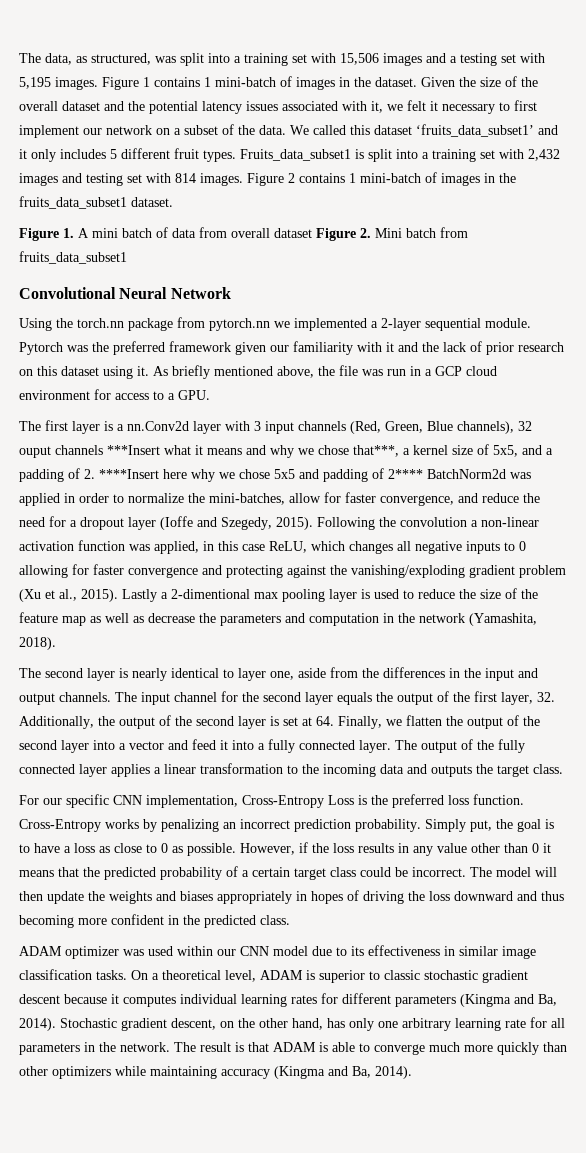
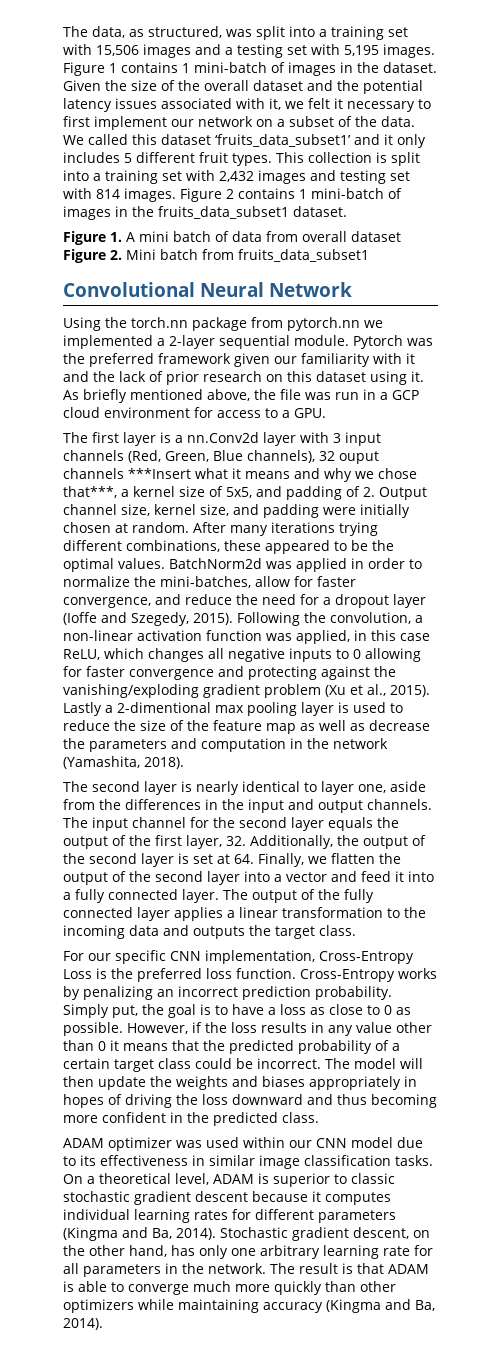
- Fruits_data_subset1 is split into a training set with 2,432 images and testing set with 814 images.
+ This collection is split into a training set with 2,432 images and testing set with 814 images.
- The first layer is a nn.Conv2d layer with 3 input channels (Red, Green, Blue channels), 32 ouput channels ***Insert what it means and why we chose that***, a kernel size of 5x5, and a padding of 2. ****Insert here why we chose 5x5 and padding of 2**** BatchNorm2d was applied in order to normalize the mini-batches, allow for faster convergence, and reduce the need for a dropout layer (Ioffe and Szegedy, 2015).
+ The first layer is a nn.Conv2d layer with 3 input channels (Red, Green, Blue channels), 32 ouput channels ***Insert what it means and why we chose that***, a kernel size of 5x5, and padding of 2. Output channel size, kernel size, and padding were initially chosen at random. After many iterations trying different combinations, these appeared to be the optimal values. BatchNorm2d was applied in order to normalize the mini-batches, allow for faster convergence, and reduce the need for a dropout layer (Ioffe and Szegedy, 2015).
- Following the convolution a non-linear activation function was applied, in this case ReLU, which changes all negative inputs to 0 allowing for faster convergence and protecting against the vanishing/exploding gradient problem (Xu et al., 2015).
+ Following the convolution, a non-linear activation function was applied, in this case ReLU, which changes all negative inputs to 0 allowing for faster convergence and protecting against the vanishing/exploding gradient problem (Xu et al., 2015).

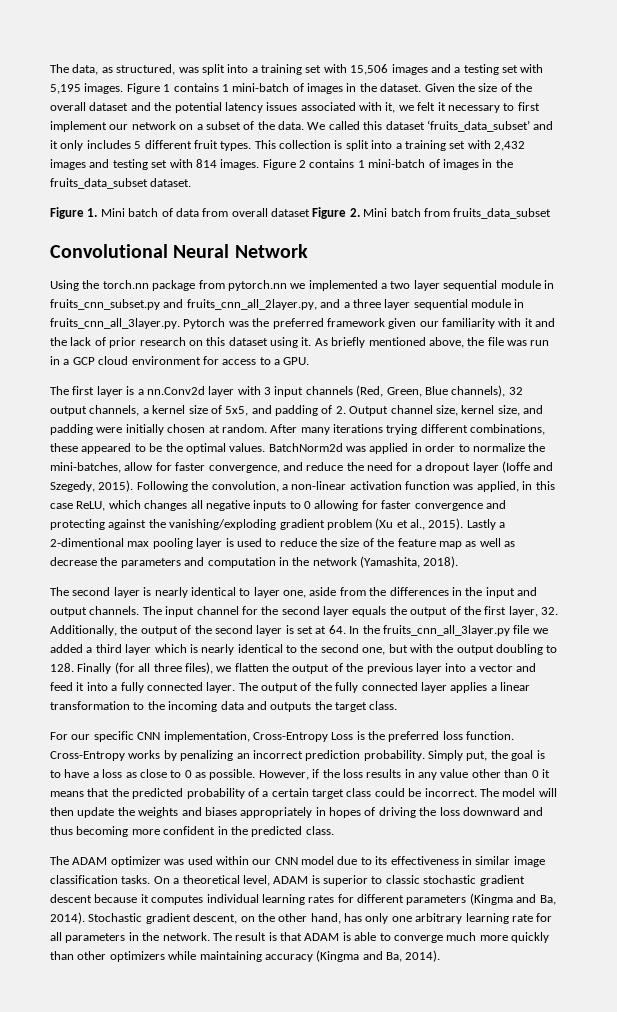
- We called this dataset ‘fruits_data_subset1’ and it only includes 5 different fruit types.
+ We called this dataset ‘fruits_data_subset’ and it only includes 5 different fruit types.
- Figure 2 contains 1 mini-batch of images in the fruits_data_subset1 dataset.
+ Figure 2 contains 1 mini-batch of images in the fruits_data_subset dataset.
- Figure 1. A mini batch of data from overall dataset Figure 2. Mini batch from fruits_data_subset1
+ Figure 1. Mini batch of data from overall dataset Figure 2. Mini batch from fruits_data_subset
- Using the torch.nn package from pytorch.nn we implemented a 2-layer sequential module. Pytorch was the preferred framework given our familiarity with it and the lack of prior research on this dataset using it.
+ Using the torch.nn package from pytorch.nn we implemented a two layer sequential module in fruits_cnn_subset.py and fruits_cnn_all_2layer.py, and a three layer sequential module in fruits_cnn_all_3layer.py. Pytorch was the preferred framework given our familiarity with it and the lack of prior research on this dataset using it.
- The first layer is a nn.Conv2d layer with 3 input channels (Red, Green, Blue channels), 32 ouput channels ***Insert what it means and why we chose that***, a kernel size of 5x5, and padding of 2. Output channel size, kernel size, and padding were initially chosen at random.
+ The first layer is a nn.Conv2d layer with 3 input channels (Red, Green, Blue channels), 32 output channels, a kernel size of 5x5, and padding of 2. Output channel size, kernel size, and padding were initially chosen at random.
- The input channel for the second layer equals the output of the first layer, 32. Additionally, the output of the second layer is set at 64. Finally, we flatten the output of the second layer into a vector and feed it into a fully connected layer.
+ The input channel for the second layer equals the output of the first layer, 32. Additionally, the output of the second layer is set at 64. In the fruits_cnn_all_3layer.py file we added a third layer which is nearly identical to the second one, but with the output doubling to 128. Finally (for all three files), we flatten the output of the previous layer into a vector and feed it into a fully connected layer.
- ADAM optimizer was used within our CNN model due to its effectiveness in similar image classification tasks.
+ The ADAM optimizer was used within our CNN model due to its effectiveness in similar image classification tasks.

